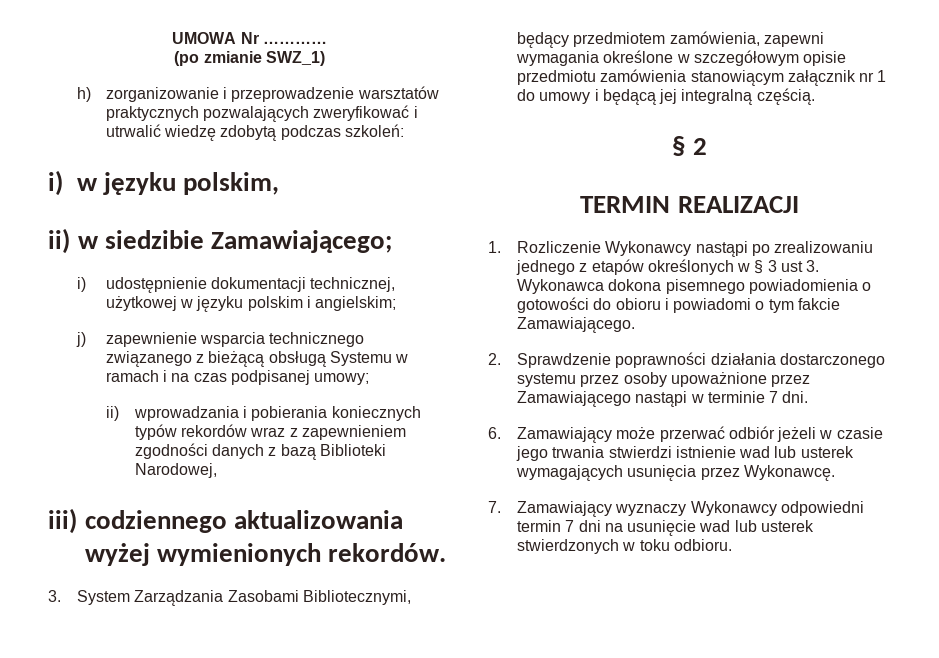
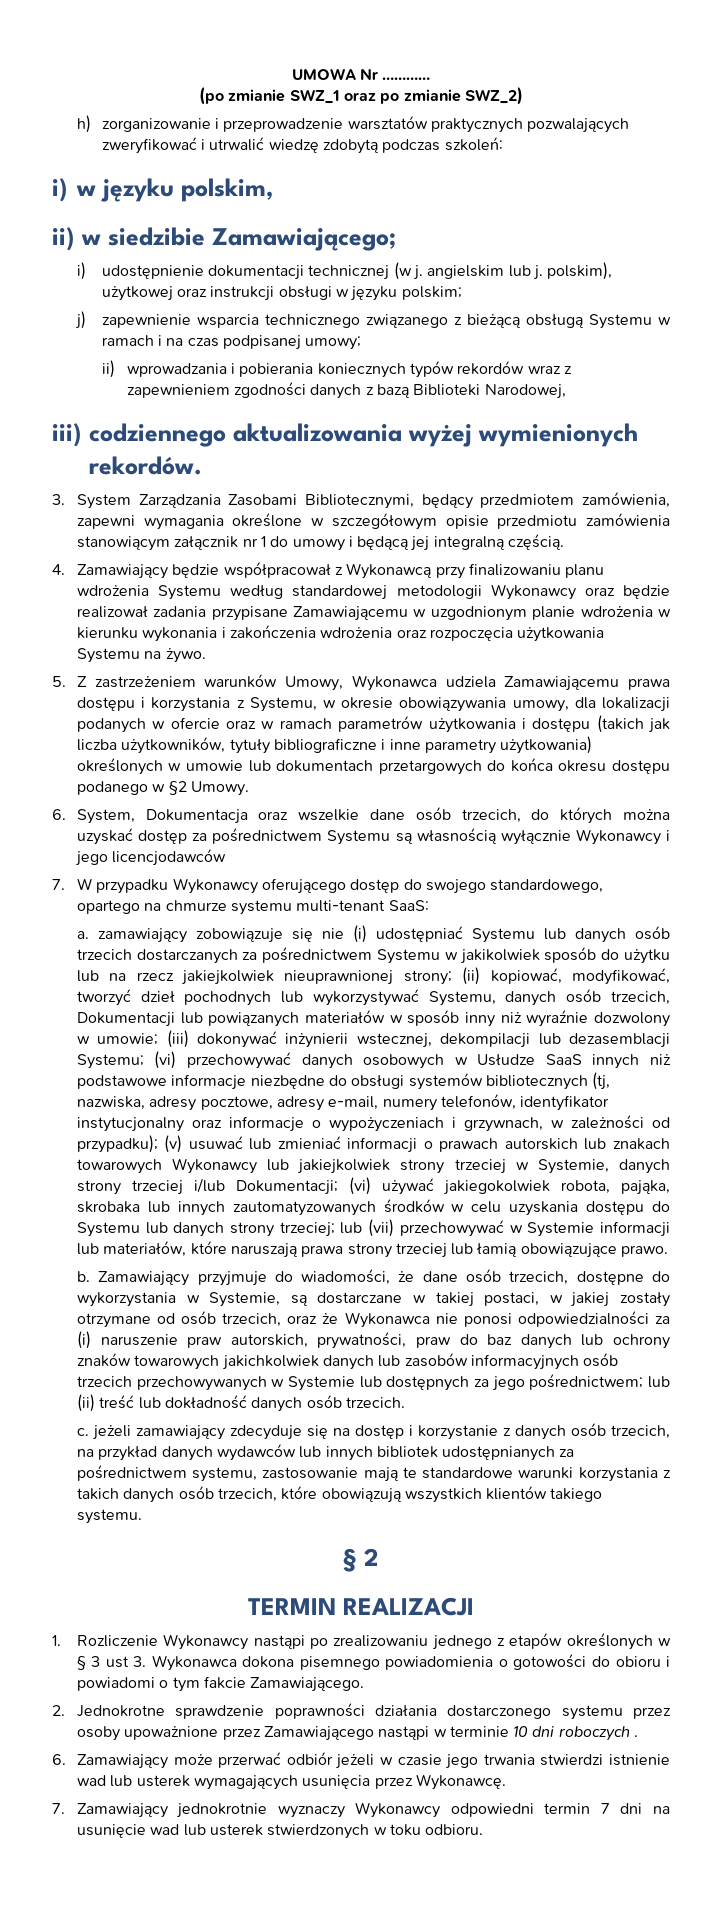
- (po zmianie SWZ_1)
+ (po zmianie SWZ_1 oraz po zmianie SWZ_2)
- i) udostępnienie dokumentacji technicznej, użytkowej w języku polskim i angielskim;
+ i) udostępnienie dokumentacji technicznej (w j. angielskim lub j. polskim), użytkowej oraz instrukcji obsługi w języku polskim;
+ 4. Zamawiający będzie współpracował z Wykonawcą przy finalizowaniu planu wdrożenia Systemu według standardowej metodologii Wykonawcy oraz będzie realizował zadania przypisane Zamawiającemu w uzgodnionym planie wdrożenia w kierunku wykonania i zakończenia wdrożenia oraz rozpoczęcia użytkowania Systemu na żywo.
+ 5. Z zastrzeżeniem warunków Umowy, Wykonawca udziela Zamawiającemu prawa dostępu i korzystania z Systemu, w okresie obowiązywania umowy, dla lokalizacji podanych w ofercie oraz w ramach parametrów użytkowania i dostępu (takich jak liczba użytkowników, tytuły bibliograficzne i inne parametry użytkowania) określonych w umowie lub dokumentach przetargowych do końca okresu dostępu podanego w §2 Umowy.
+ 6. System, Dokumentacja oraz wszelkie dane osób trzecich, do których można uzyskać dostęp za pośrednictwem Systemu są własnością wyłącznie Wykonawcy i jego licencjodawców
+ 7. W przypadku Wykonawcy oferującego dostęp do swojego standardowego, opartego na chmurze systemu multi-tenant SaaS:
+ a. zamawiający zobowiązuje się nie (i) udostępniać Systemu lub danych osób trzecich dostarczanych za pośrednictwem Systemu w jakikolwiek sposób do użytku lub na rzecz jakiejkolwiek nieuprawnionej strony; (ii) kopiować, modyfikować, tworzyć dzieł pochodnych lub wykorzystywać Systemu, danych osób trzecich, Dokumentacji lub powiązanych materiałów w sposób inny niż wyraźnie dozwolony w umowie; (iii) dokonywać inżynierii wstecznej, dekompilacji lub dezasemblacji Systemu; (vi) przechowywać danych osobowych w Usłudze SaaS innych niż podstawowe informacje niezbędne do obsługi systemów bibliotecznych (tj, nazwiska, adresy pocztowe, adresy e-mail, numery telefonów, identyfikator instytucjonalny oraz informacje o wypożyczeniach i grzywnach, w zależności od przypadku); (v) usuwać lub zmieniać informacji o prawach autorskich lub znakach towarowych Wykonawcy lub jakiejkolwiek strony trzeciej w Systemie, danych strony trzeciej i/lub Dokumentacji; (vi) używać jakiegokolwiek robota, pająka, skrobaka lub innych zautomatyzowanych środków w celu uzyskania dostępu do Systemu lub danych strony trzeciej; lub (vii) przechowywać w Systemie informacji lub materiałów, które naruszają prawa strony trzeciej lub łamią obowiązujące prawo.
+ b. Zamawiający przyjmuje do wiadomości, że dane osób trzecich, dostępne do wykorzystania w Systemie, są dostarczane w takiej postaci, w jakiej zostały otrzymane od osób trzecich, oraz że Wykonawca nie ponosi odpowiedzialności za (i) naruszenie praw autorskich, prywatności, praw do baz danych lub ochrony znaków towarowych jakichkolwiek danych lub zasobów informacyjnych osób trzecich przechowywanych w Systemie lub dostępnych za jego pośrednictwem; lub (ii) treść lub dokładność danych osób trzecich.
+ c. jeżeli zamawiający zdecyduje się na dostęp i korzystanie z danych osób trzecich, na przykład danych wydawców lub innych bibliotek udostępnianych za pośrednictwem systemu, zastosowanie mają te standardowe warunki korzystania z takich danych osób trzecich, które obowiązują wszystkich klientów takiego systemu.
- 2. Sprawdzenie poprawności działania dostarczonego systemu przez osoby upoważnione przez Zamawiającego nastąpi w terminie 7 dni.
+ 2. Jednokrotne sprawdzenie poprawności działania dostarczonego systemu przez osoby upoważnione przez Zamawiającego nastąpi w terminie 10 dni roboczych .
- 7. Zamawiający wyznaczy Wykonawcy odpowiedni termin 7 dni na usunięcie wad lub usterek stwierdzonych w toku odbioru.
+ 7. Zamawiający jednokrotnie wyznaczy Wykonawcy odpowiedni termin 7 dni na usunięcie wad lub usterek stwierdzonych w toku odbioru.

